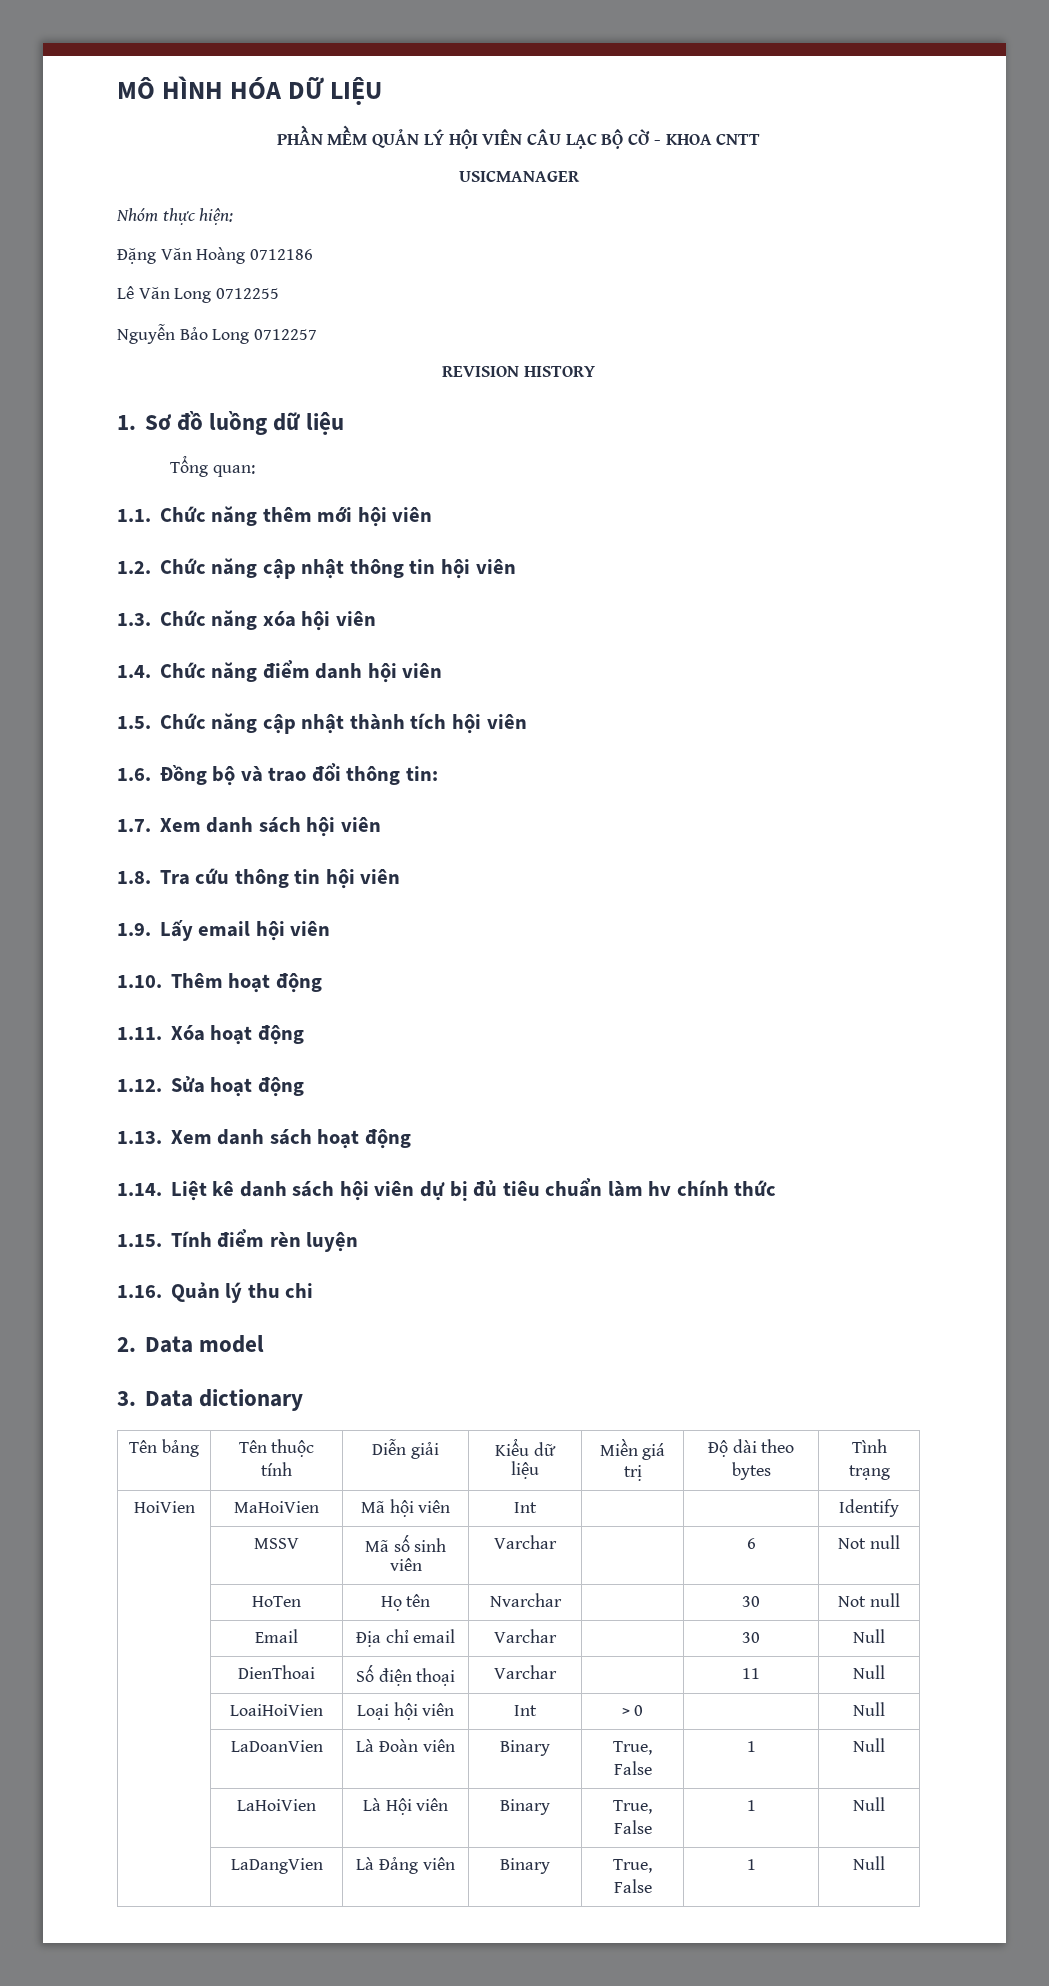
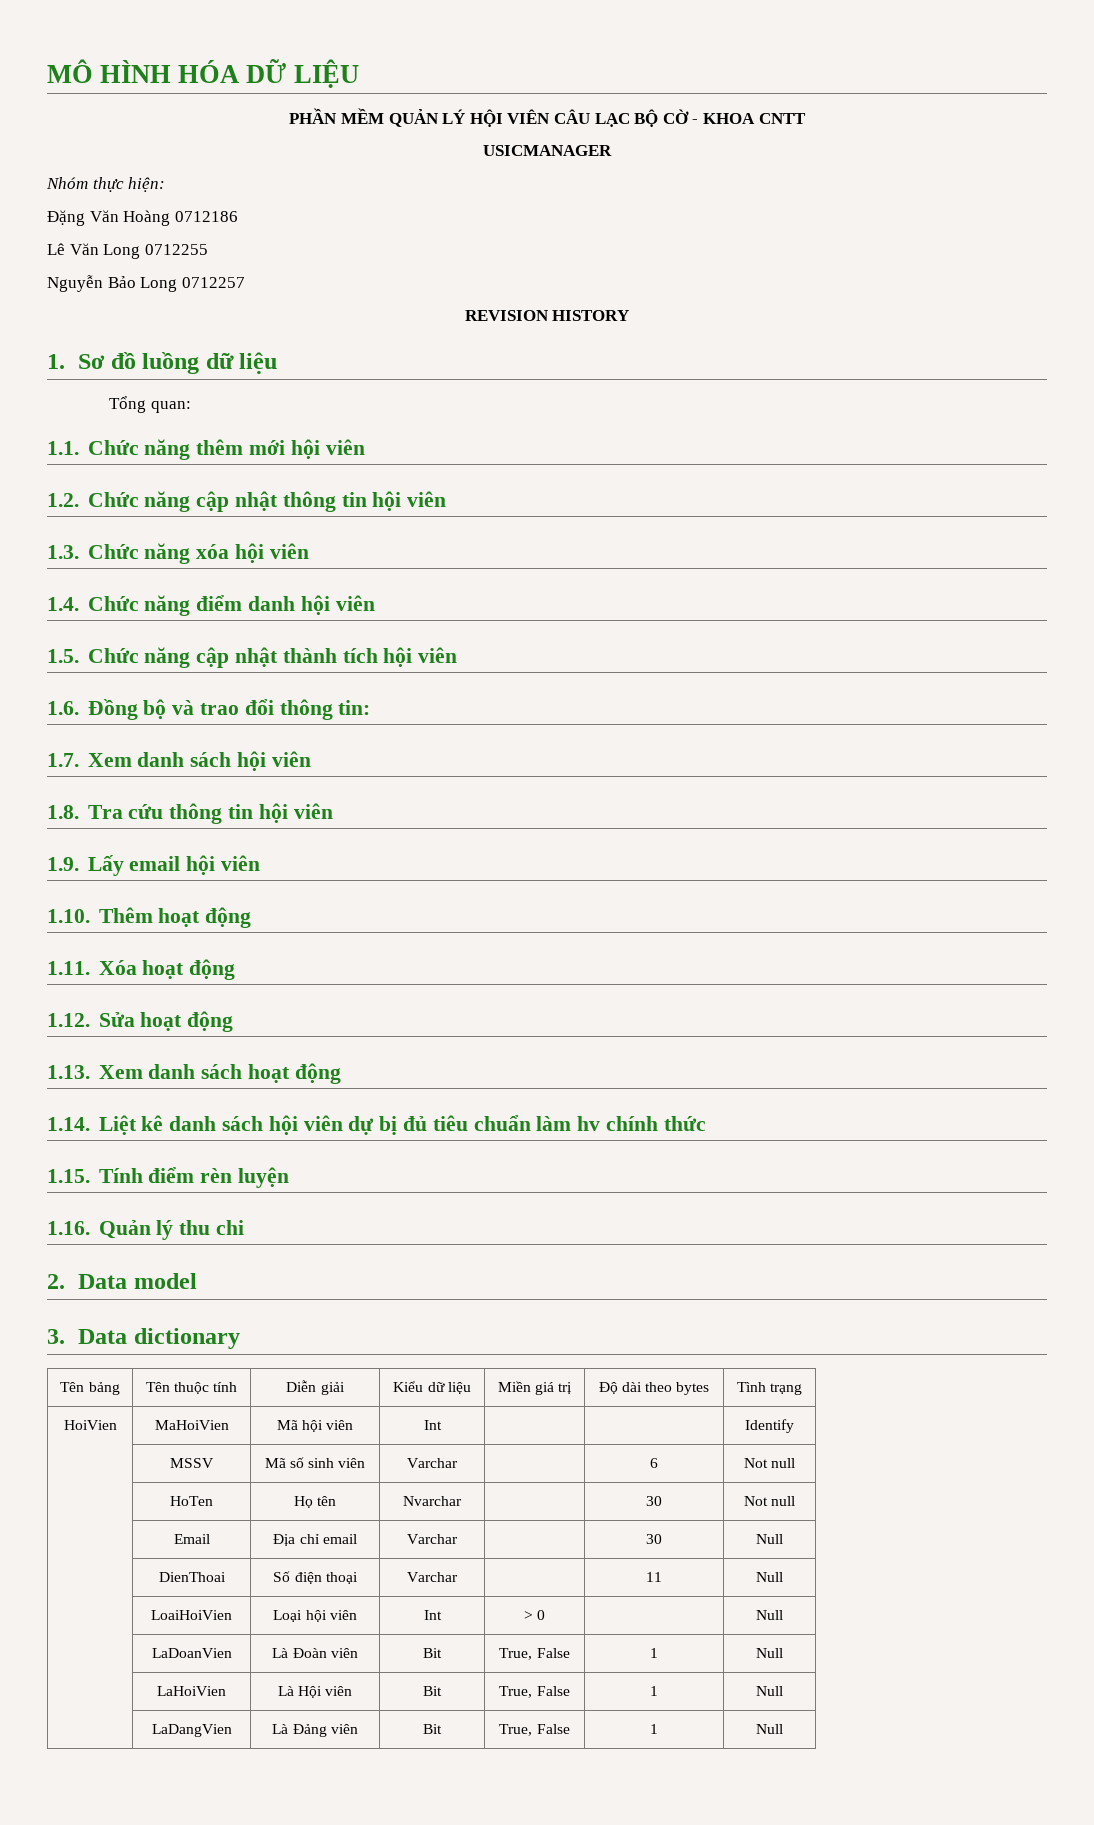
- | LaDoanVien | Là Đoàn viên | Binary | True, False | 1 | Null
+ | LaDoanVien | Là Đoàn viên | Bit | True, False | 1 | Null
- | LaHoiVien | Là Hội viên | Binary | True, False | 1 | Null
+ | LaHoiVien | Là Hội viên | Bit | True, False | 1 | Null
- | LaDangVien | Là Đảng viên | Binary | True, False | 1 | Null
+ | LaDangVien | Là Đảng viên | Bit | True, False | 1 | Null

